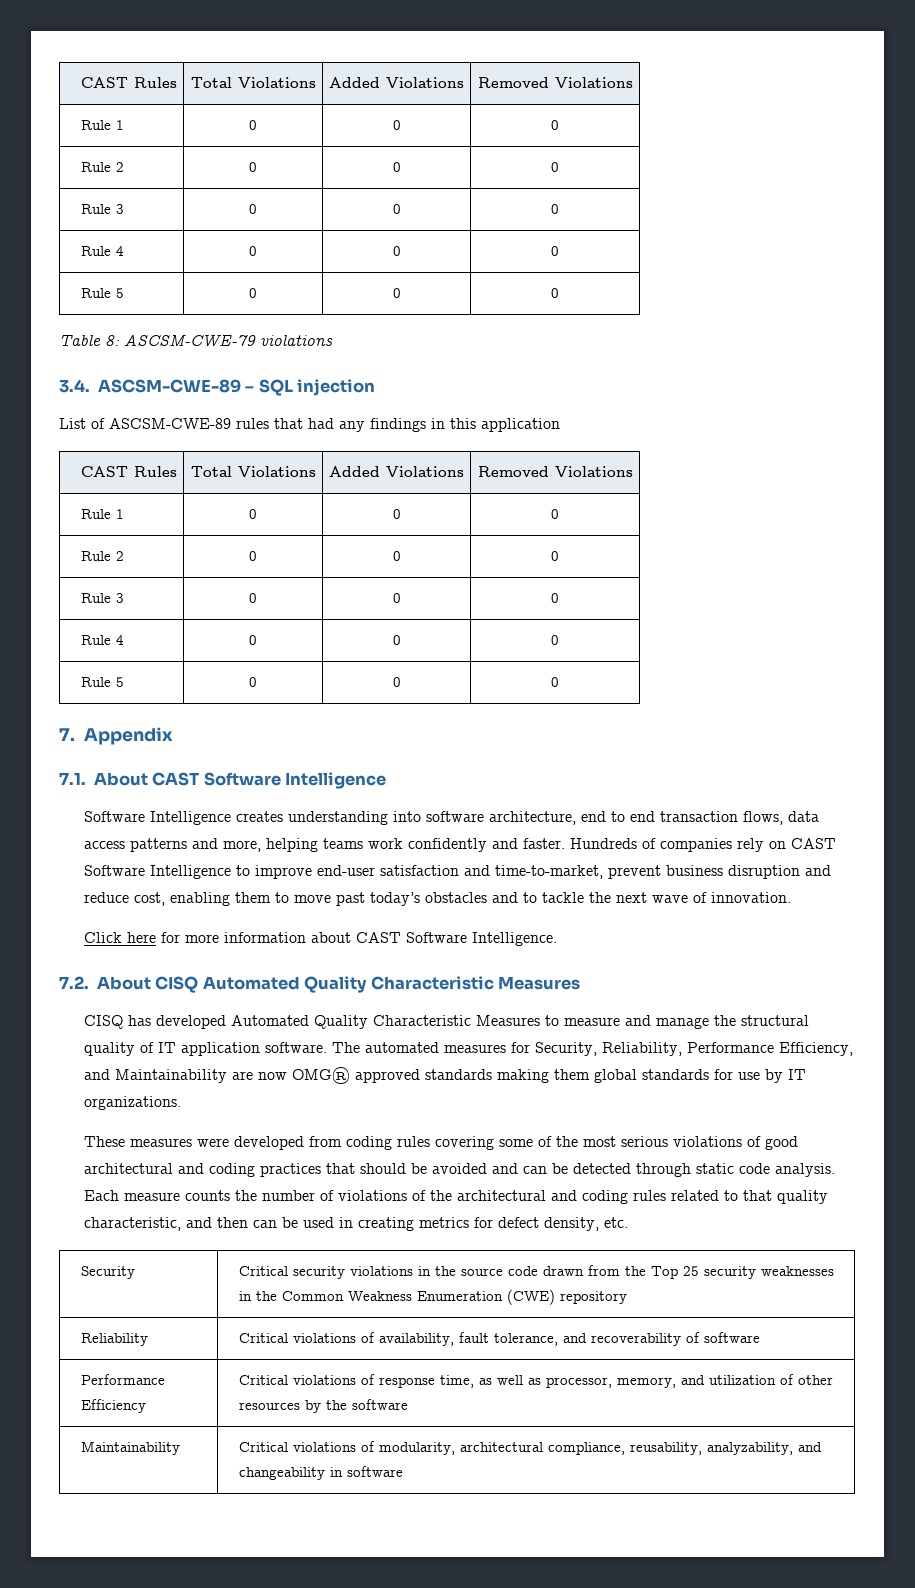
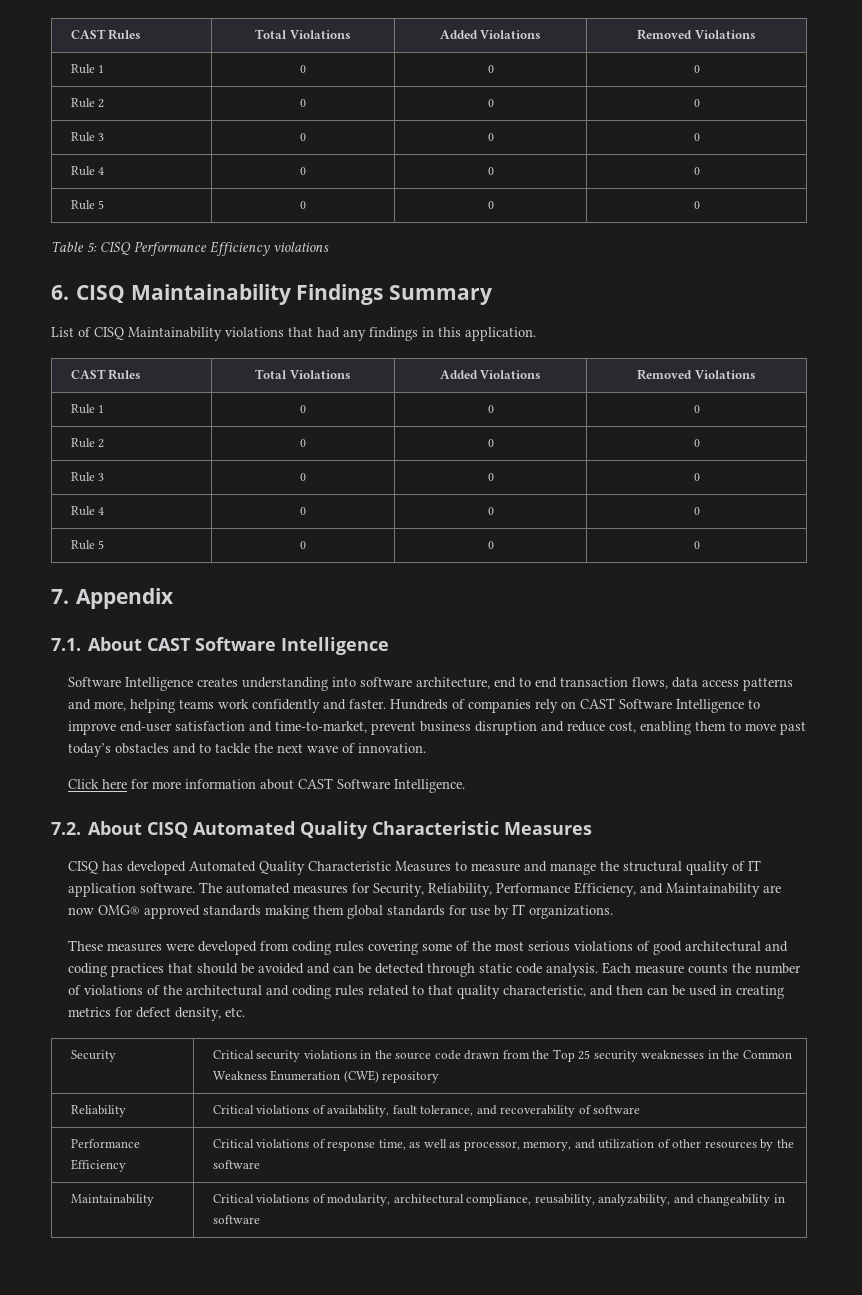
- Table 8: ASCSM-CWE-79 violations
- 3.4. ASCSM-CWE-89 – SQL injection
+ Table 5: CISQ Performance Efficiency violations
+ 6. CISQ Maintainability Findings Summary
- List of ASCSM-CWE-89 rules that had any findings in this application
+ List of CISQ Maintainability violations that had any findings in this application.

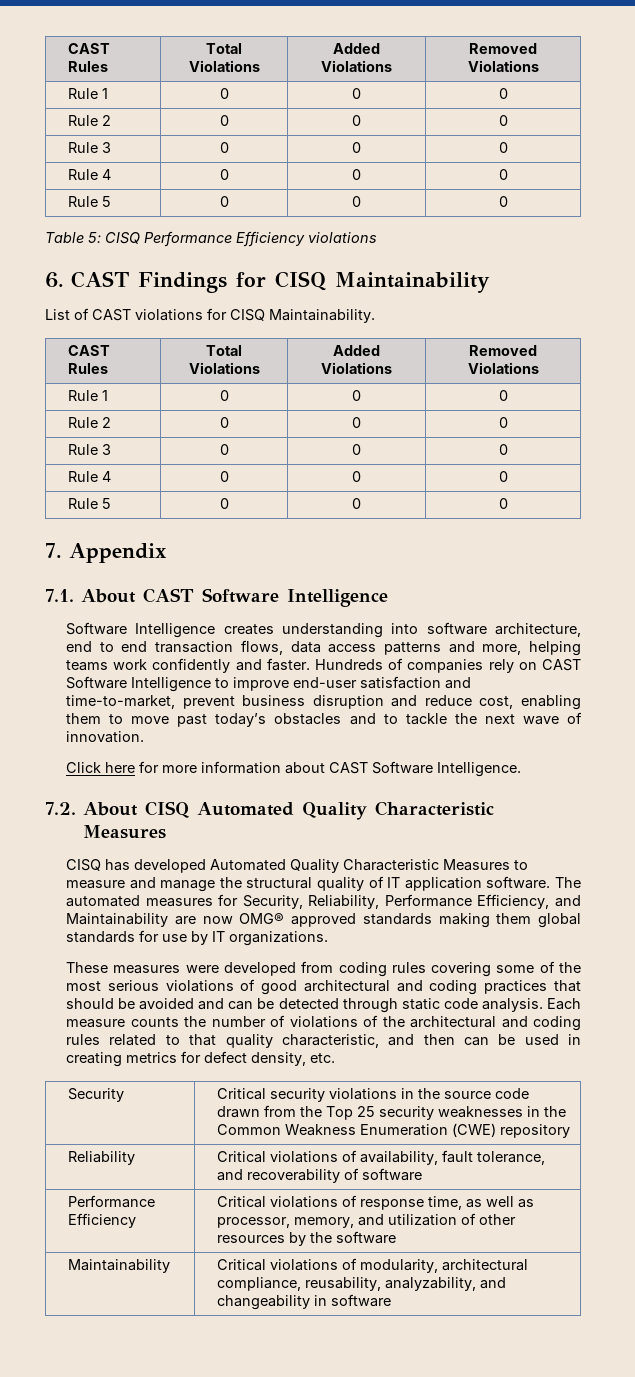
- 6. CISQ Maintainability Findings Summary
+ 6. CAST Findings for CISQ Maintainability
- List of CISQ Maintainability violations that had any findings in this application.
+ List of CAST violations for CISQ Maintainability.

